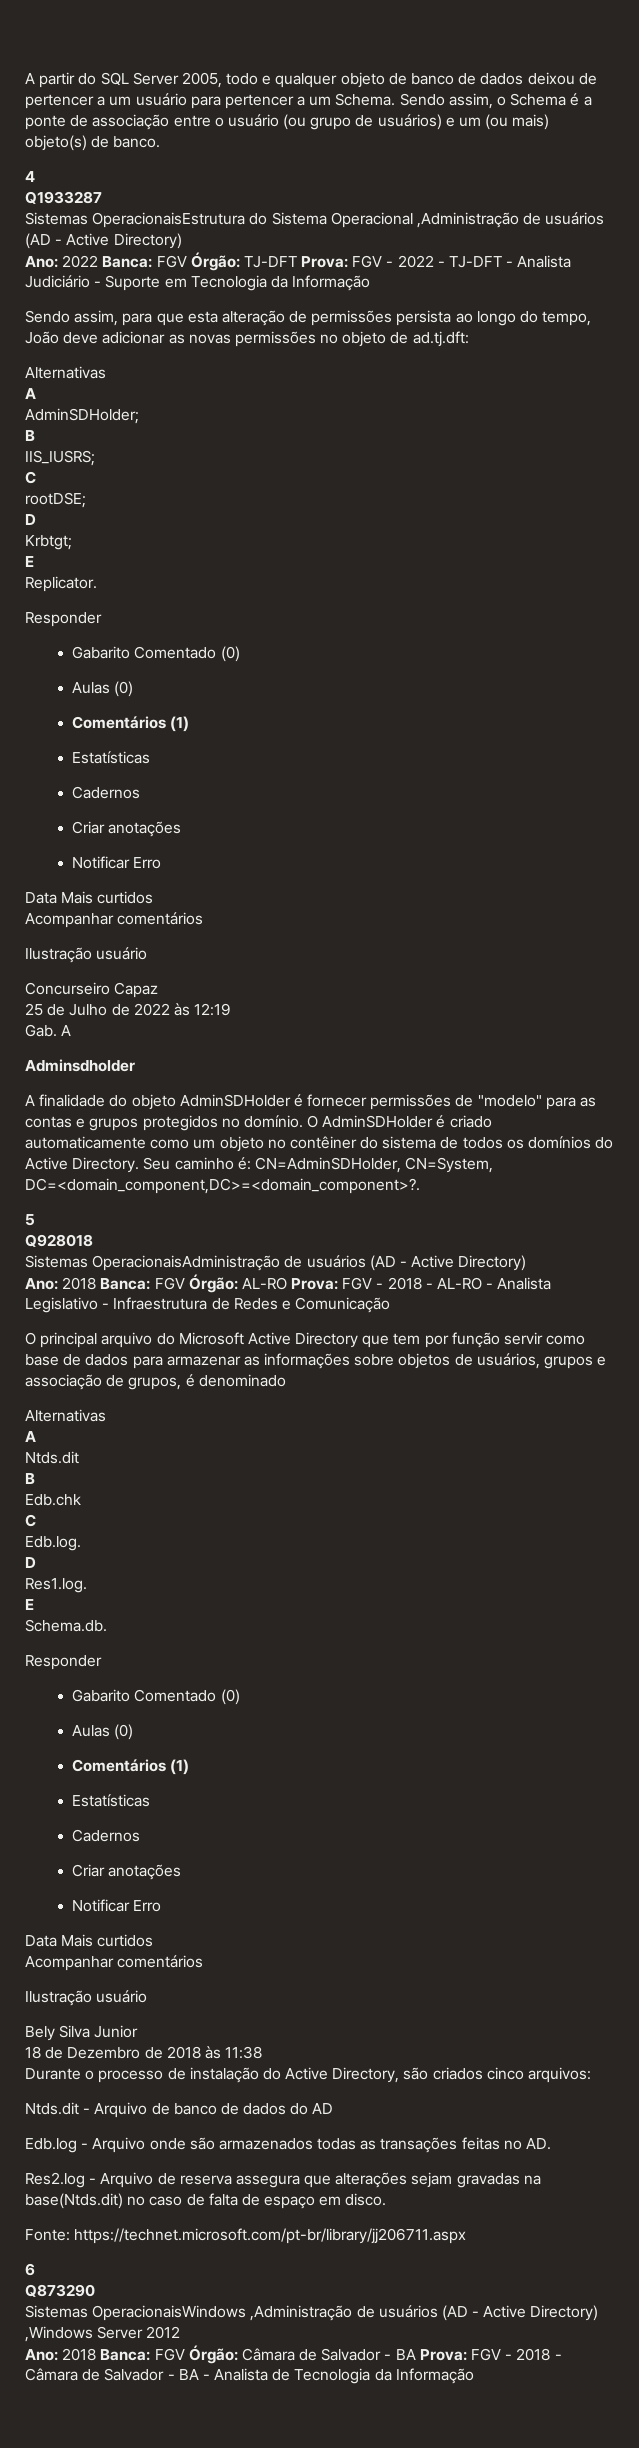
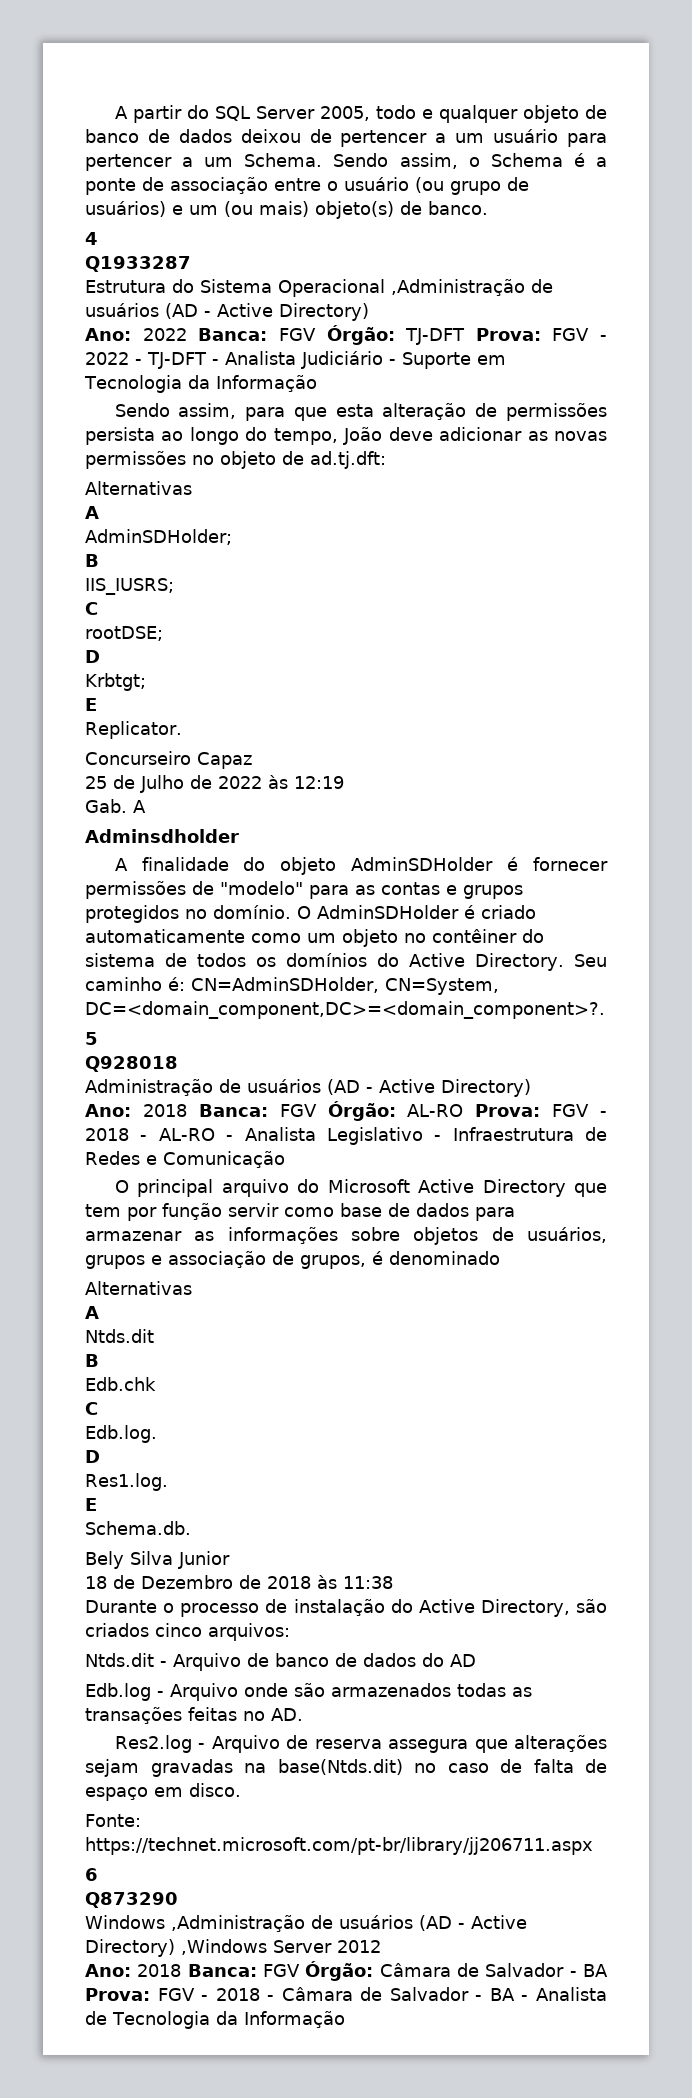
- Sistemas OperacionaisEstrutura do Sistema Operacional ,Administração de usuários (AD - Active Directory)
+ Estrutura do Sistema Operacional ,Administração de usuários (AD - Active Directory)
  Replicator.
- Responder
- Gabarito Comentado (0)
- Aulas (0)
- Comentários (1)
- Estatísticas
- Cadernos
- Criar anotações
- Notificar Erro
- Data Mais curtidos
- Acompanhar comentários
- Ilustração usuário
- Sistemas OperacionaisAdministração de usuários (AD - Active Directory)
+ Administração de usuários (AD - Active Directory)
  Schema.db.
- Responder
- Gabarito Comentado (0)
- Aulas (0)
- Comentários (1)
- Estatísticas
- Cadernos
- Criar anotações
- Notificar Erro
- Data Mais curtidos
- Acompanhar comentários
- Ilustração usuário
- Sistemas OperacionaisWindows ,Administração de usuários (AD - Active Directory) ,Windows Server 2012
+ Windows ,Administração de usuários (AD - Active Directory) ,Windows Server 2012

